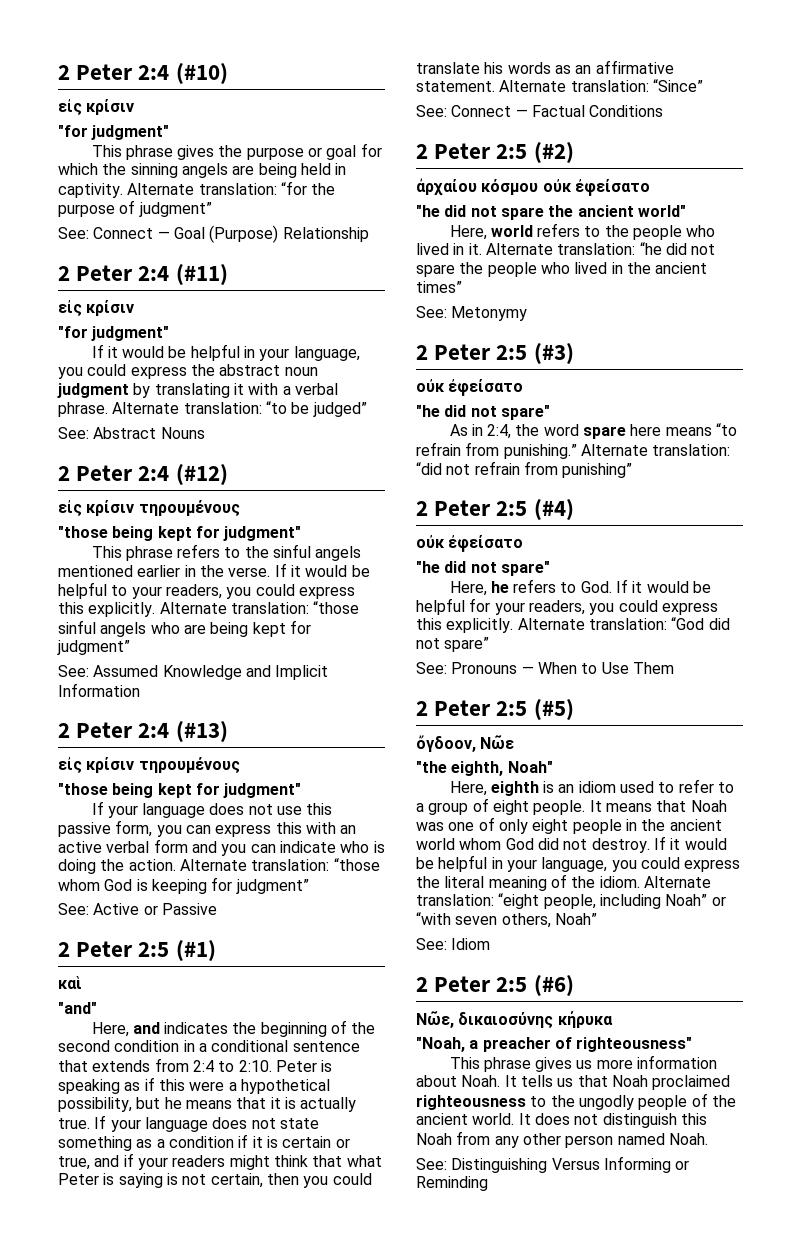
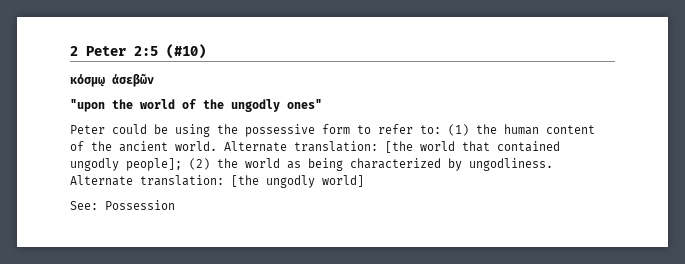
- 2 Peter 2:4 (#10)
- εἰς κρίσιν
- "for judgment"
- This phrase gives the purpose or goal for which the sinning angels are being held in captivity. Alternate translation: “for the purpose of judgment”
- See: Connect — Goal (Purpose) Relationship
- 2 Peter 2:4 (#11)
- εἰς κρίσιν
- "for judgment"
- If it would be helpful in your language, you could express the abstract noun judgment by translating it with a verbal phrase. Alternate translation: “to be judged”
- See: Abstract Nouns
- 2 Peter 2:4 (#12)
- εἰς κρίσιν τηρουμένους
- "those being kept for judgment"
- This phrase refers to the sinful angels mentioned earlier in the verse. If it would be helpful to your readers, you could express this explicitly. Alternate translation: “those sinful angels who are being kept for judgment”
- See: Assumed Knowledge and Implicit Information
- 2 Peter 2:4 (#13)
- εἰς κρίσιν τηρουμένους
- "those being kept for judgment"
- If your language does not use this passive form, you can express this with an active verbal form and you can indicate who is doing the action. Alternate translation: “those whom God is keeping for judgment”
- See: Active or Passive
- 2 Peter 2:5 (#1)
- καὶ
- "and"
- Here, and indicates the beginning of the second condition in a conditional sentence that extends from 2:4 to 2:10. Peter is speaking as if this were a hypothetical possibility, but he means that it is actually true. If your language does not state something as a condition if it is certain or true, and if your readers might think that what Peter is saying is not certain, then you could translate his words as an affirmative statement. Alternate translation: “Since”
- See: Connect — Factual Conditions
- 2 Peter 2:5 (#2)
- ἀρχαίου κόσμου οὐκ ἐφείσατο
- "he did not spare the ancient world"
- Here, world refers to the people who lived in it. Alternate translation: “he did not spare the people who lived in the ancient times”
- See: Metonymy
- 2 Peter 2:5 (#3)
- οὐκ ἐφείσατο
- "he did not spare"
- As in 2:4, the word spare here means “to refrain from punishing.” Alternate translation: “did not refrain from punishing”
- 2 Peter 2:5 (#4)
- οὐκ ἐφείσατο
- "he did not spare"
- Here, he refers to God. If it would be helpful for your readers, you could express this explicitly. Alternate translation: “God did not spare”
- See: Pronouns — When to Use Them
- 2 Peter 2:5 (#5)
- ὄγδοον, Νῶε
- "the eighth, Noah"
- Here, eighth is an idiom used to refer to a group of eight people. It means that Noah was one of only eight people in the ancient world whom God did not destroy. If it would be helpful in your language, you could express the literal meaning of the idiom. Alternate translation: “eight people, including Noah” or “with seven others, Noah”
- See: Idiom
- 2 Peter 2:5 (#6)
- Νῶε, δικαιοσύνης κήρυκα
- "Noah, a preacher of righteousness"
- This phrase gives us more information about Noah. It tells us that Noah proclaimed righteousness to the ungodly people of the ancient world. It does not distinguish this Noah from any other person named Noah.
- See: Distinguishing Versus Informing or Reminding
+ 2 Peter 2:5 (#10)
+ κόσμῳ ἀσεβῶν
+ "upon the world of the ungodly ones"
+ Peter could be using the possessive form to refer to: (1) the human content of the ancient world. Alternate translation: [the world that contained ungodly people]; (2) the world as being characterized by ungodliness. Alternate translation: [the ungodly world]
+ See: Possession

